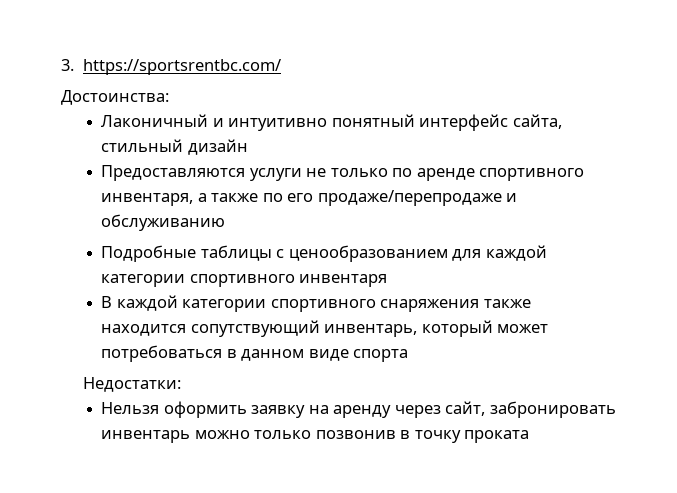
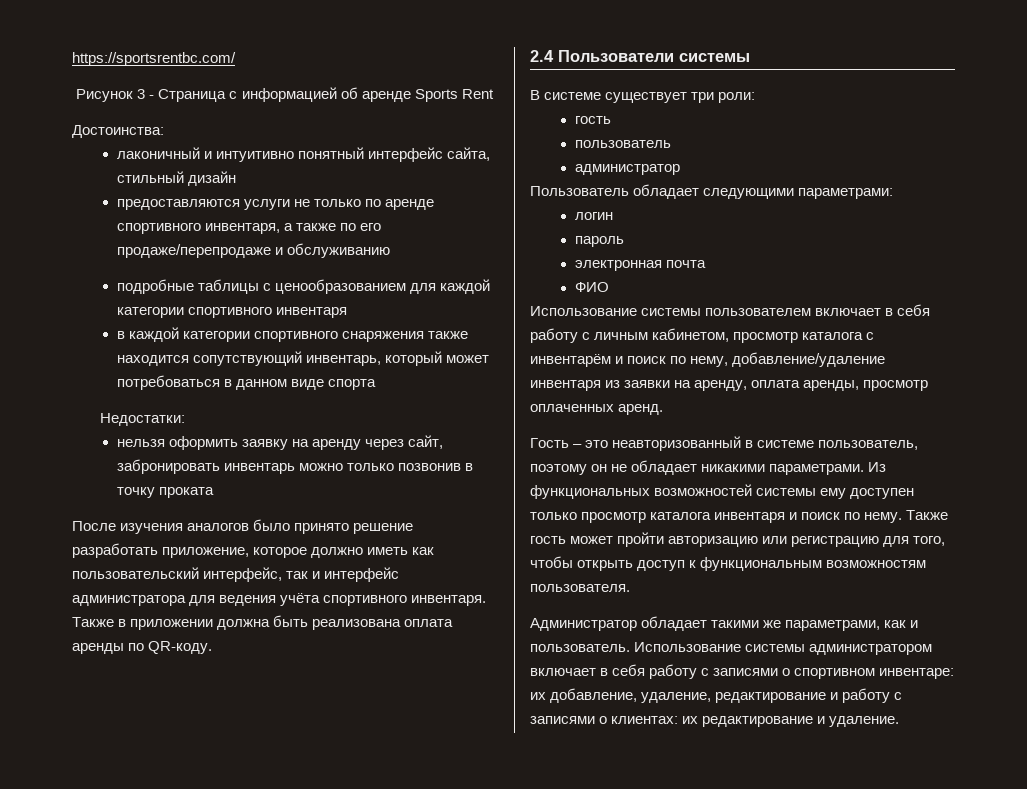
- 3. https://sportsrentbc.com/
+ https://sportsrentbc.com/
+ Рисунок 3 - Страница с информацией об аренде Sports Rent
- Лаконичный и интуитивно понятный интерфейс сайта, стильный дизайн
+ лаконичный и интуитивно понятный интерфейс сайта, стильный дизайн
- Предоставляются услуги не только по аренде спортивного инвентаря, а также по его продаже/перепродаже и обслуживанию
+ предоставляются услуги не только по аренде спортивного инвентаря, а также по его продаже/перепродаже и обслуживанию
- Подробные таблицы с ценообразованием для каждой категории спортивного инвентаря
+ подробные таблицы с ценообразованием для каждой категории спортивного инвентаря
- В каждой категории спортивного снаряжения также находится сопутствующий инвентарь, который может потребоваться в данном виде спорта
+ в каждой категории спортивного снаряжения также находится сопутствующий инвентарь, который может потребоваться в данном виде спорта
- Нельзя оформить заявку на аренду через сайт, забронировать инвентарь можно только позвонив в точку проката
+ нельзя оформить заявку на аренду через сайт, забронировать инвентарь можно только позвонив в точку проката
+ После изучения аналогов было принято решение разработать приложение, которое должно иметь как пользовательский интерфейс, так и интерфейс администратора для ведения учёта спортивного инвентаря. Также в приложении должна быть реализована оплата аренды по QR-коду.
+ 2.4 Пользователи системы
+ В системе существует три роли:
+ гость
+ пользователь
+ администратор
+ Пользователь обладает следующими параметрами:
+ логин
+ пароль
+ электронная почта
+ ФИО
+ Использование системы пользователем включает в себя работу с личным кабинетом, просмотр каталога с инвентарём и поиск по нему, добавление/удаление инвентаря из заявки на аренду, оплата аренды, просмотр оплаченных аренд.
+ Гость – это неавторизованный в системе пользователь, поэтому он не обладает никакими параметрами. Из функциональных возможностей системы ему доступен только просмотр каталога инвентаря и поиск по нему. Также гость может пройти авторизацию или регистрацию для того, чтобы открыть доступ к функциональным возможностям пользователя.
+ Администратор обладает такими же параметрами, как и пользователь. Использование системы администратором включает в себя работу с записями о спортивном инвентаре: их добавление, удаление, редактирование и работу с записями о клиентах: их редактирование и удаление.

